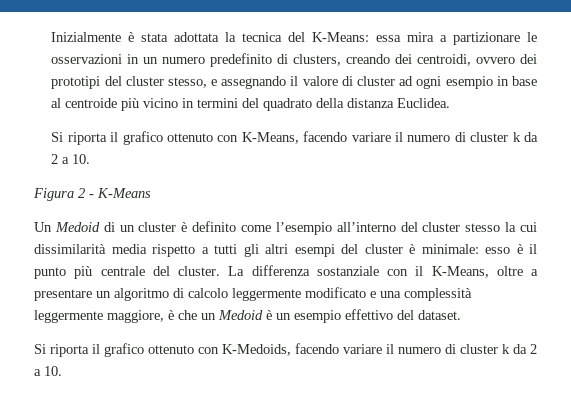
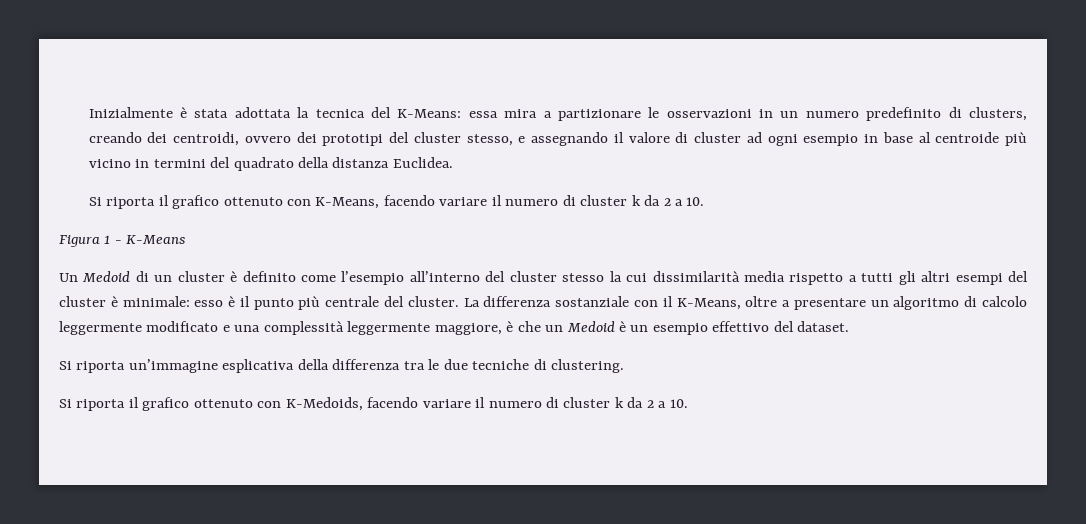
- Figura 2 - K-Means
+ Figura 1 - K-Means
+ Si riporta un’immagine esplicativa della differenza tra le due tecniche di clustering.

